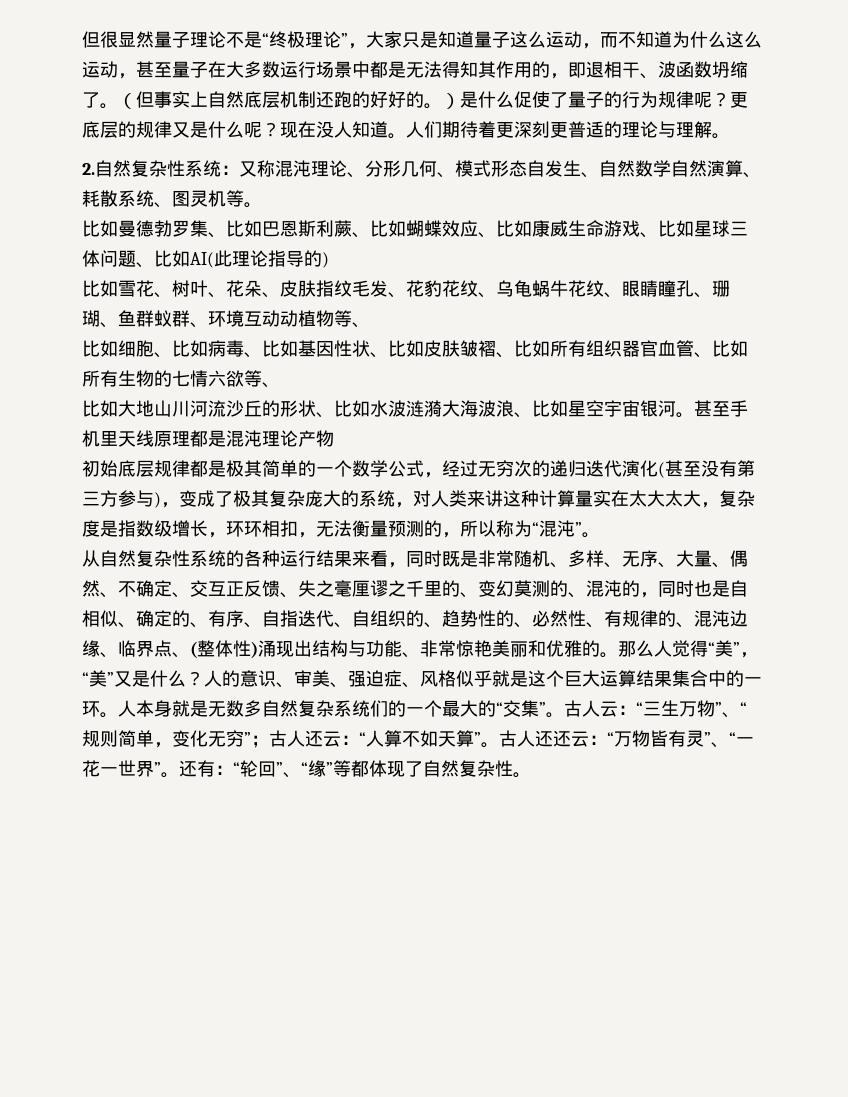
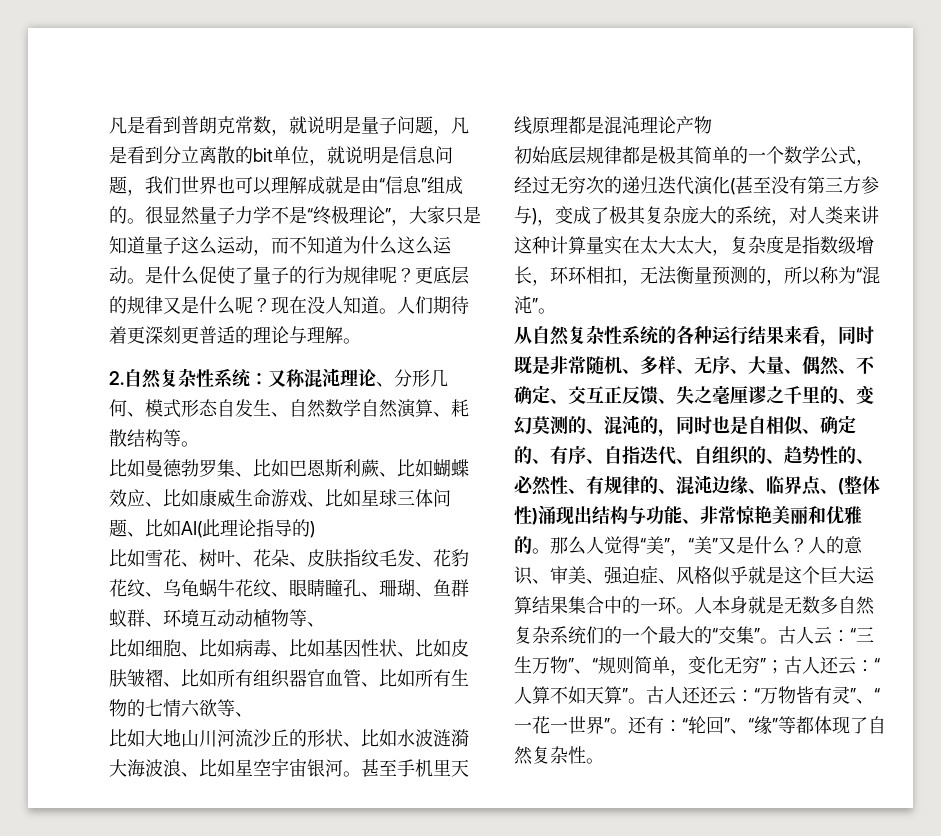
- 但很显然量子理论不是“终极理论”，大家只是知道量子这么运动，而不知道为什么这么运动，甚至量子在大多数运行场景中都是无法得知其作用的，即退相干、波函数坍缩了。（但事实上自然底层机制还跑的好好的。）是什么促使了量子的行为规律呢？
+ 凡是看到普朗克常数，就说明是量子问题，凡是看到分立离散的bit单位，就说明是信息问题，我们世界也可以理解成就是由“信息”组成的。很显然量子力学不是“终极理论”，大家只是知道量子这么运动，而不知道为什么这么运动。是什么促使了量子的行为规律呢？
- 2.自然复杂性系统：又称混沌理论、分形几何、模式形态自发生、自然数学自然演算、耗散系统、图灵机等。
+ 2.自然复杂性系统：又称混沌理论、分形几何、模式形态自发生、自然数学自然演算、耗散结构等。

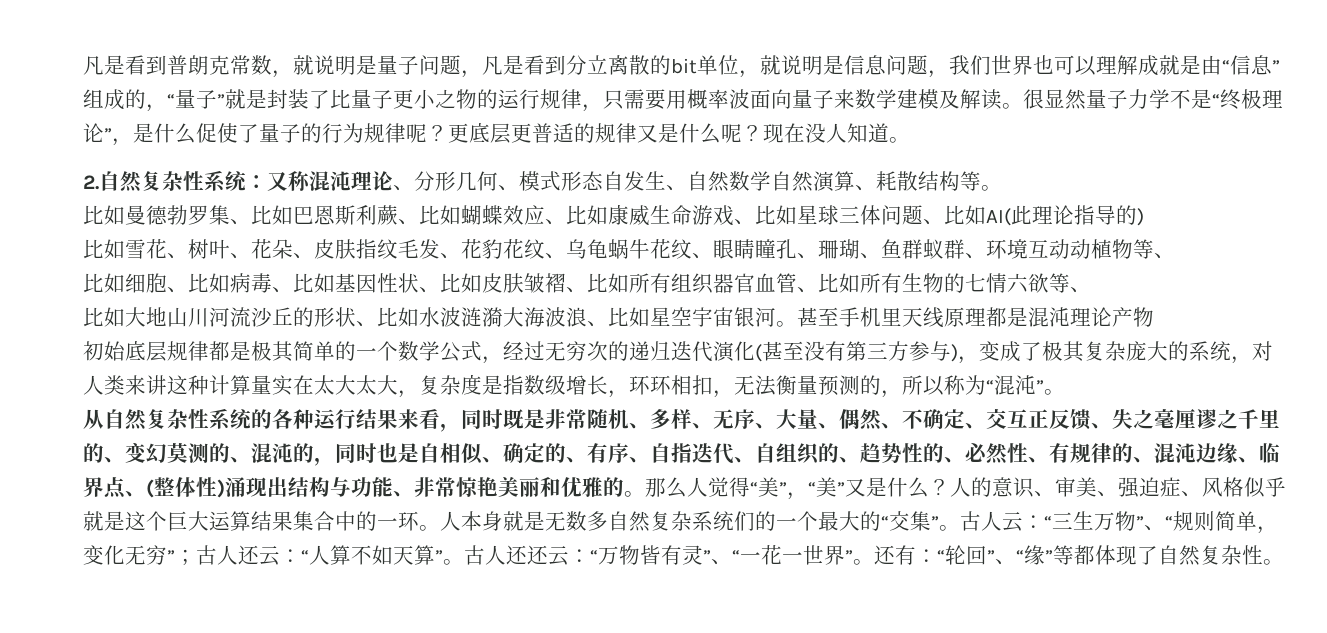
- 凡是看到普朗克常数，就说明是量子问题，凡是看到分立离散的bit单位，就说明是信息问题，我们世界也可以理解成就是由“信息”组成的。
+ 凡是看到普朗克常数，就说明是量子问题，凡是看到分立离散的bit单位，就说明是信息问题，我们世界也可以理解成就是由“信息”组成的，“量子”就是封装了比量子更小之物的运行规律，只需要用概率波面向量子来数学建模及解读。
- 很显然量子力学不是“终极理论”，大家只是知道量子这么运动，而不知道为什么这么运动。是什么促使了量子的行为规律呢？
+ 很显然量子力学不是“终极理论”，是什么促使了量子的行为规律呢？
- 更底层的规律又是什么呢？
+ 更底层更普适的规律又是什么呢？
- 人们期待着更深刻更普适的理论与理解。

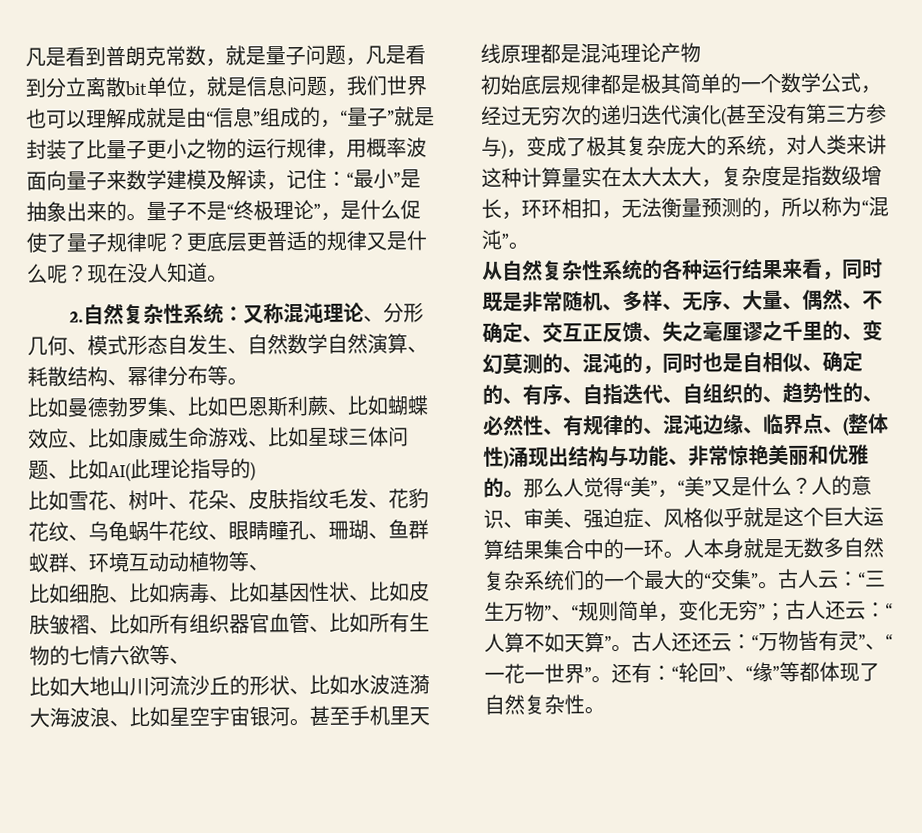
- 凡是看到普朗克常数，就说明是量子问题，凡是看到分立离散的bit单位，就说明是信息问题，我们世界也可以理解成就是由“信息”组成的，“量子”就是封装了比量子更小之物的运行规律，只需要用概率波面向量子来数学建模及解读。很显然量子力学不是“终极理论”，是什么促使了量子的行为规律呢？
+ 凡是看到普朗克常数，就是量子问题，凡是看到分立离散bit单位，就是信息问题，我们世界也可以理解成就是由“信息”组成的，“量子”就是封装了比量子更小之物的运行规律，用概率波面向量子来数学建模及解读，记住：“最小”是抽象出来的。量子不是“终极理论”，是什么促使了量子规律呢？
- 2.自然复杂性系统：又称混沌理论、分形几何、模式形态自发生、自然数学自然演算、耗散结构等。
+ 2.自然复杂性系统：又称混沌理论、分形几何、模式形态自发生、自然数学自然演算、耗散结构、幂律分布等。

